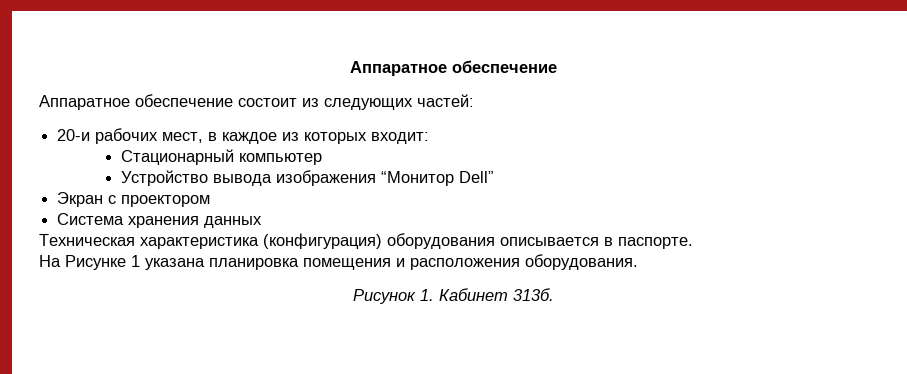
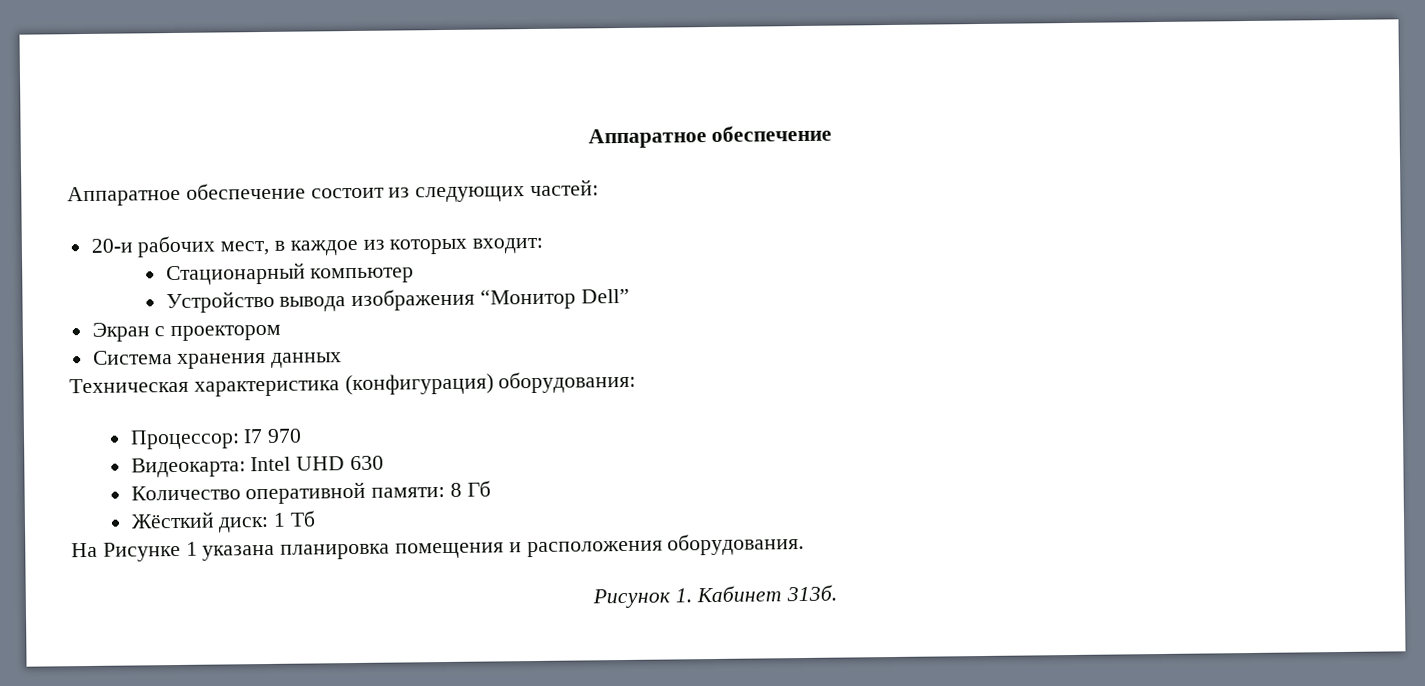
- Техническая характеристика (конфигурация) оборудования описывается в паспорте.
+ Техническая характеристика (конфигурация) оборудования:
+ Процессор: I7 970
+ Видеокарта: Intel UHD 630
+ Количество оперативной памяти: 8 Гб
+ Жёсткий диск: 1 Тб

